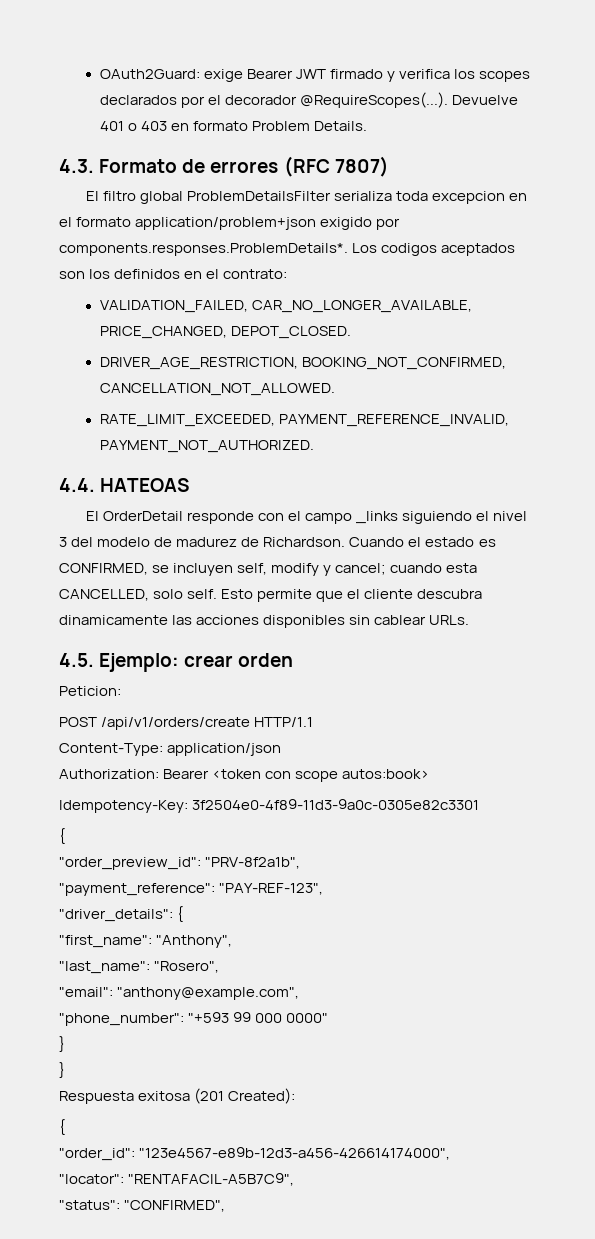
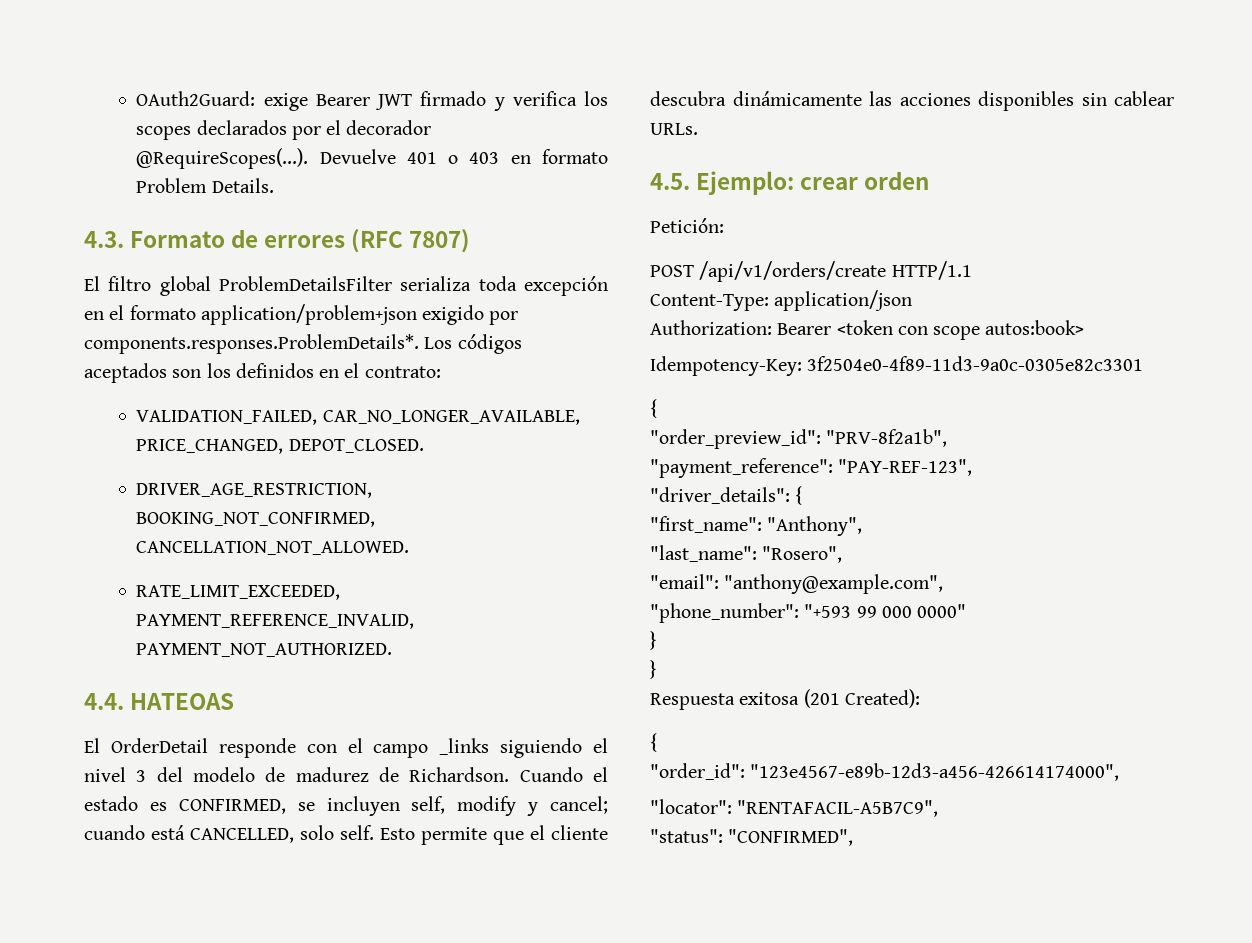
- El filtro global ProblemDetailsFilter serializa toda excepcion en el formato application/problem+json exigido por components.responses.ProblemDetails*. Los codigos aceptados son los definidos en el contrato:
+ El filtro global ProblemDetailsFilter serializa toda excepción en el formato application/problem+json exigido por components.responses.ProblemDetails*. Los códigos aceptados son los definidos en el contrato:
- Cuando el estado es CONFIRMED, se incluyen self, modify y cancel; cuando esta CANCELLED, solo self.
+ Cuando el estado es CONFIRMED, se incluyen self, modify y cancel; cuando está CANCELLED, solo self.
- Esto permite que el cliente descubra dinamicamente las acciones disponibles sin cablear URLs.
+ Esto permite que el cliente descubra dinámicamente las acciones disponibles sin cablear URLs.
- Peticion:
+ Petición:

